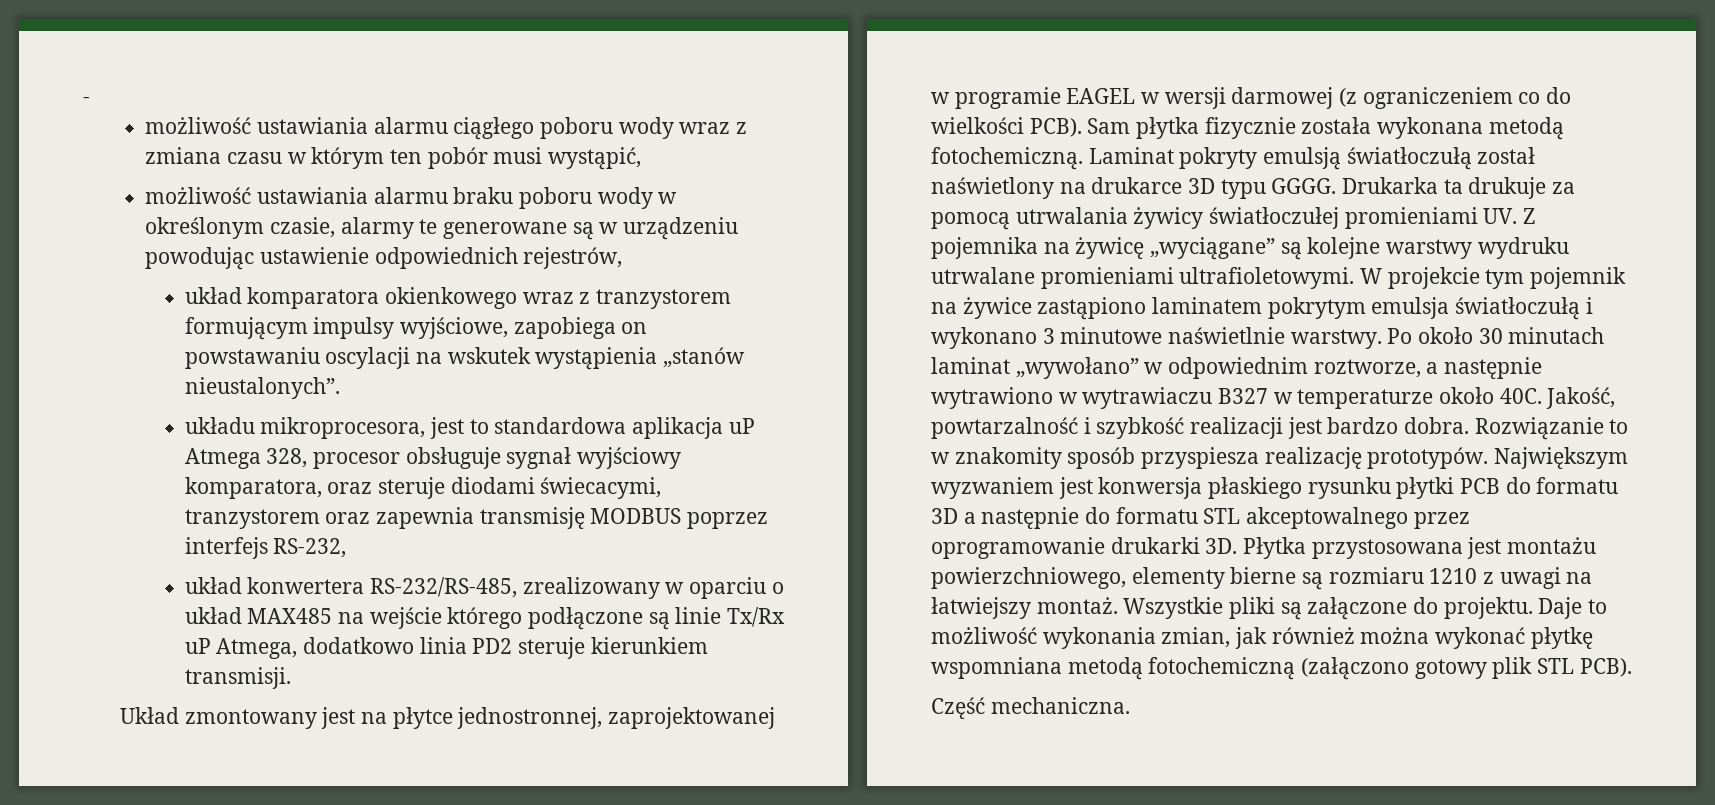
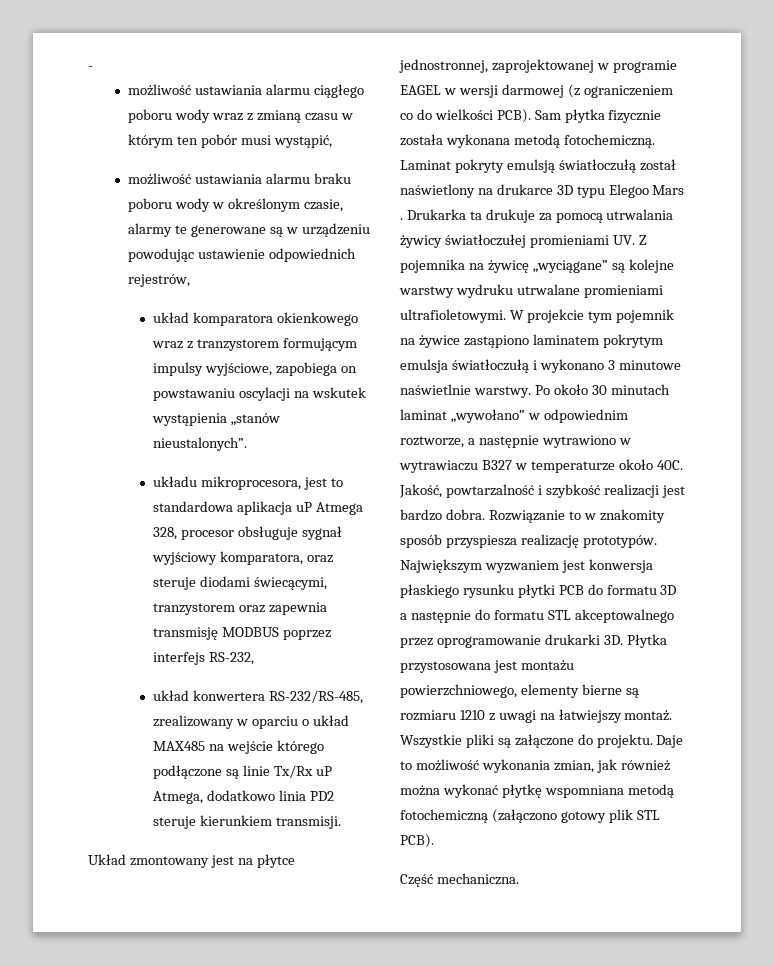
- możliwość ustawiania alarmu ciągłego poboru wody wraz z zmiana czasu w którym ten pobór musi wystąpić,
+ możliwość ustawiania alarmu ciągłego poboru wody wraz z zmianą czasu w którym ten pobór musi wystąpić,
- układu mikroprocesora, jest to standardowa aplikacja uP Atmega 328, procesor obsługuje sygnał wyjściowy komparatora, oraz steruje diodami świecacymi, tranzystorem oraz zapewnia transmisję MODBUS poprzez interfejs RS-232,
+ układu mikroprocesora, jest to standardowa aplikacja uP Atmega 328, procesor obsługuje sygnał wyjściowy komparatora, oraz steruje diodami świecącymi, tranzystorem oraz zapewnia transmisję MODBUS poprzez interfejs RS-232,
- Laminat pokryty emulsją światłoczułą został naświetlony na drukarce 3D typu GGGG.
+ Laminat pokryty emulsją światłoczułą został naświetlony na drukarce 3D typu Elegoo Mars .

